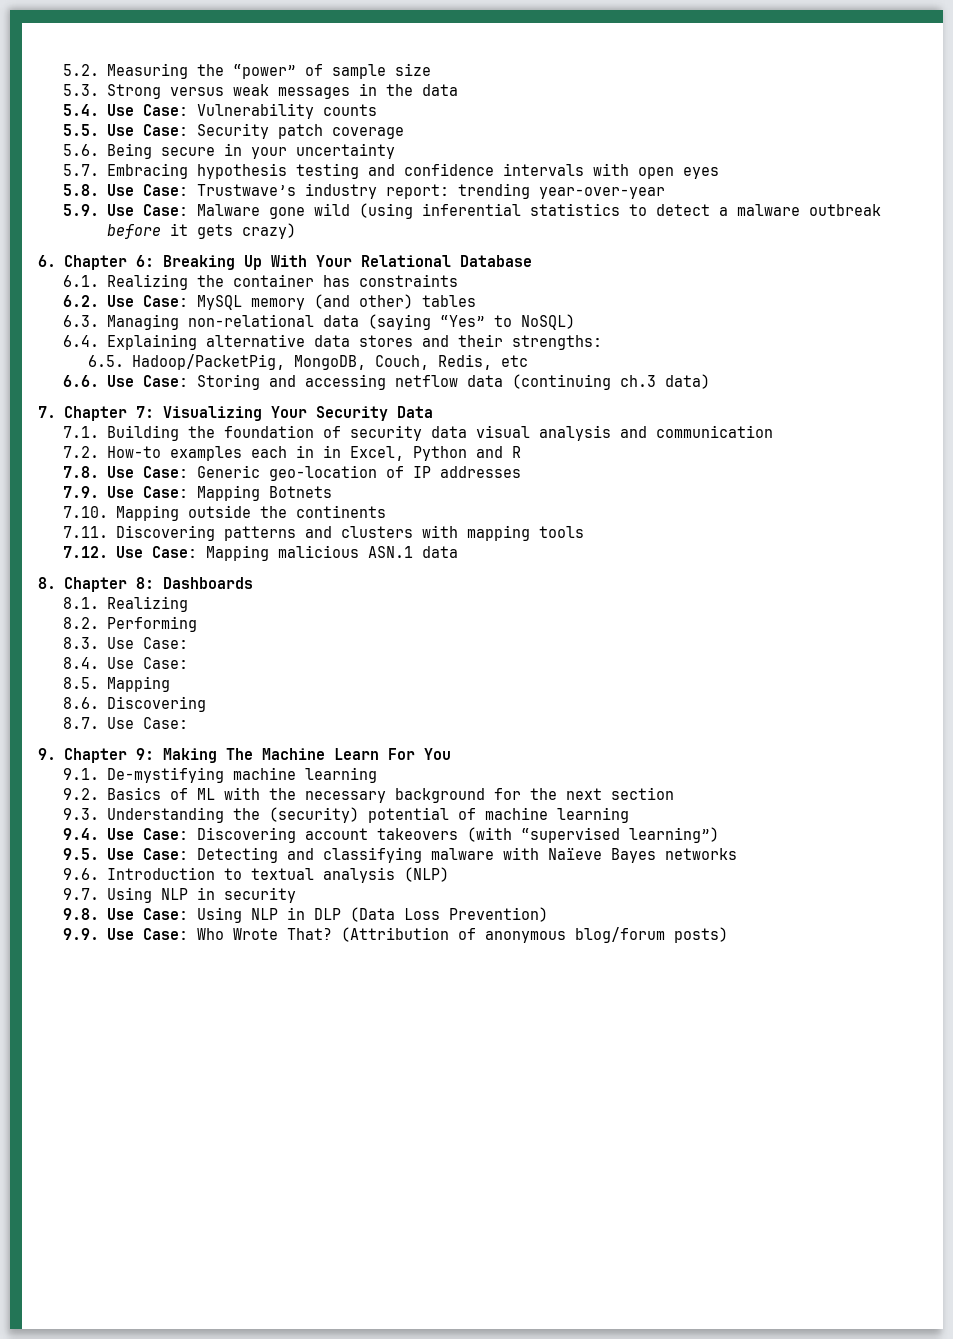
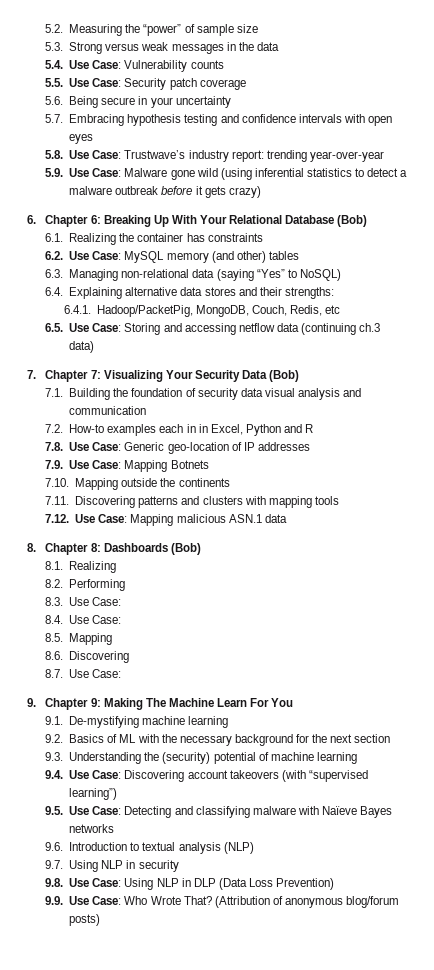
- 6. Chapter 6: Breaking Up With Your Relational Database
+ 6. Chapter 6: Breaking Up With Your Relational Database (Bob)
- 6.5. Hadoop/PacketPig, MongoDB, Couch, Redis, etc
+ 6.4.1. Hadoop/PacketPig, MongoDB, Couch, Redis, etc
- 6.6. Use Case: Storing and accessing netflow data (continuing ch.3 data)
+ 6.5. Use Case: Storing and accessing netflow data (continuing ch.3 data)
- 7. Chapter 7: Visualizing Your Security Data
+ 7. Chapter 7: Visualizing Your Security Data (Bob)
- 8. Chapter 8: Dashboards
+ 8. Chapter 8: Dashboards (Bob)

